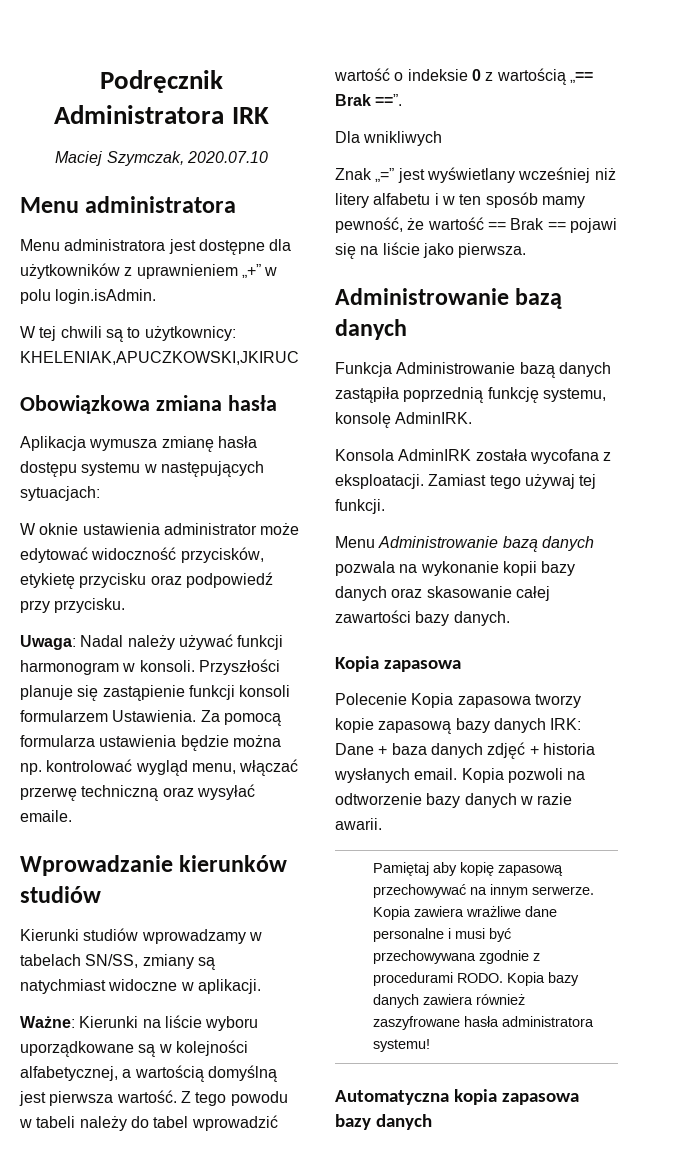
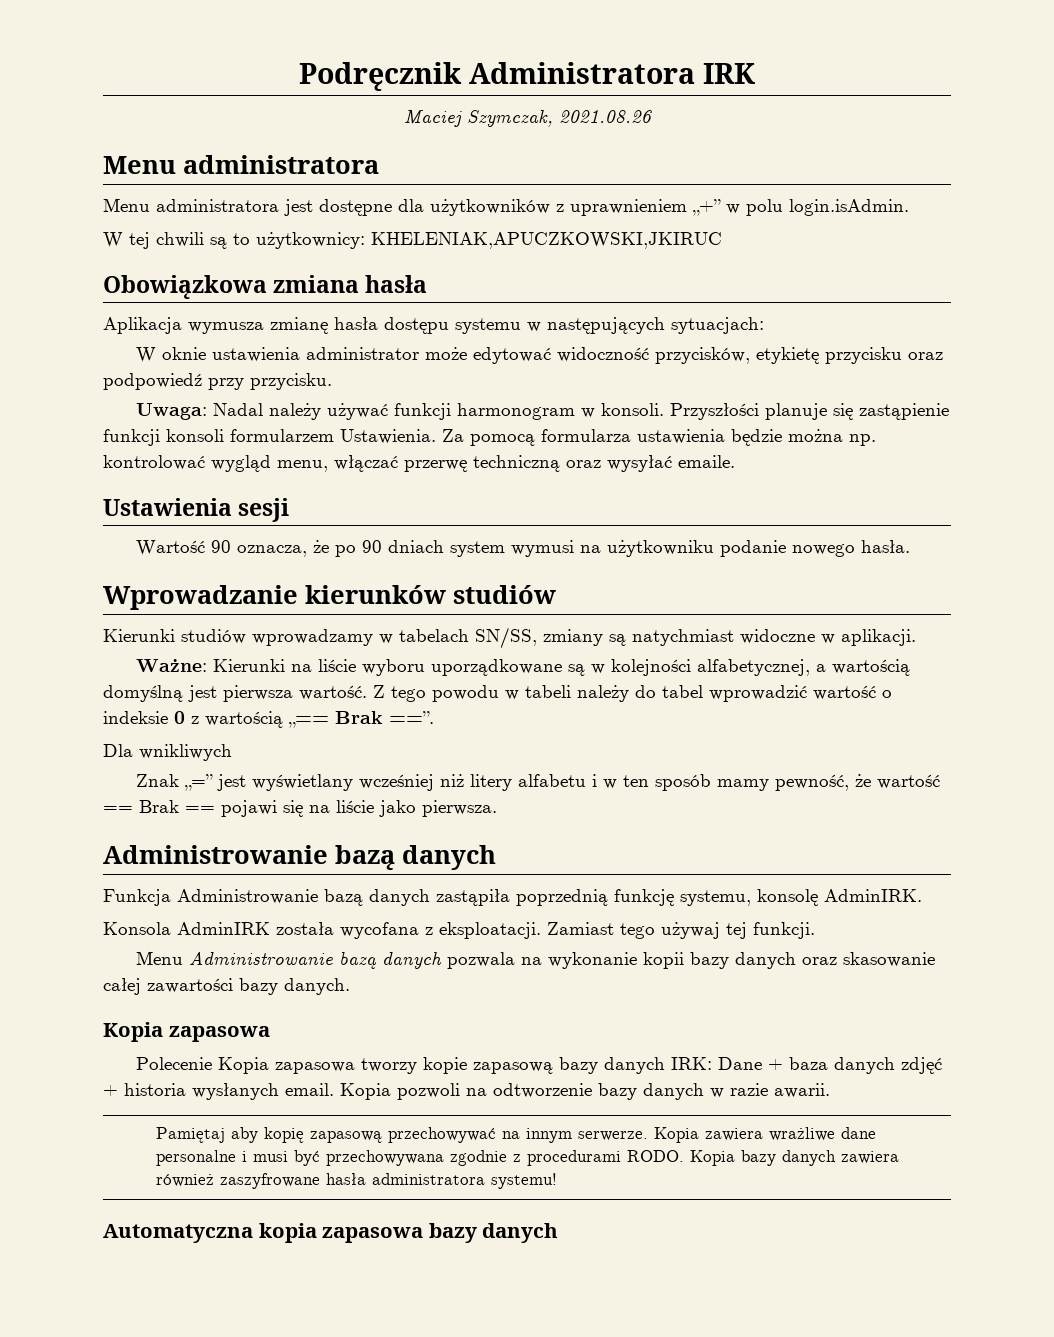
- Maciej Szymczak, 2020.07.10
+ Maciej Szymczak, 2021.08.26
+ Ustawienia sesji
+ Wartość 90 oznacza, że po 90 dniach system wymusi na użytkowniku podanie nowego hasła.

